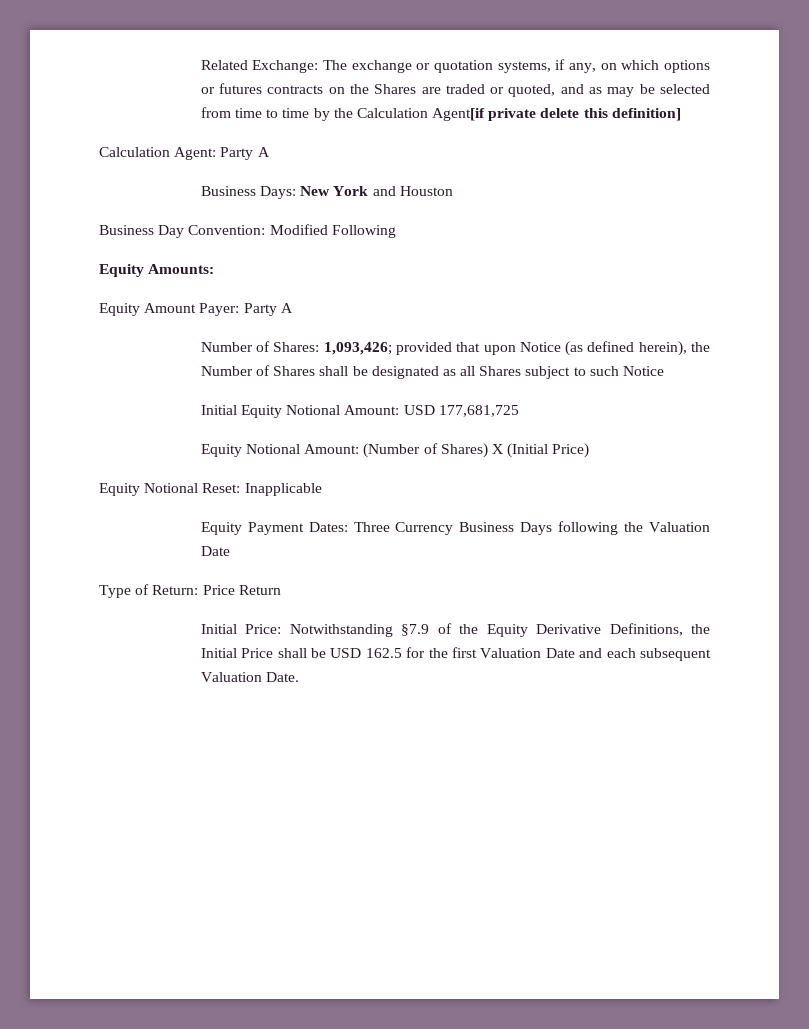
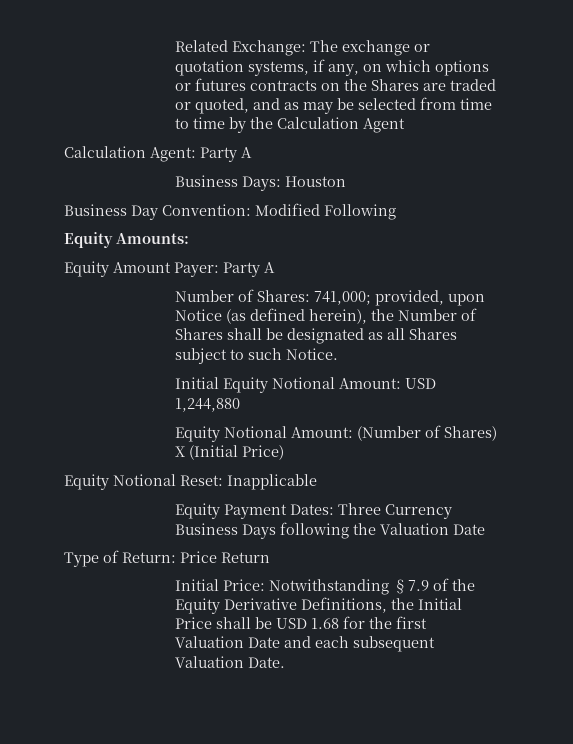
- Related Exchange: The exchange or quotation systems, if any, on which options or futures contracts on the Shares are traded or quoted, and as may be selected from time to time by the Calculation Agent[if private delete this definition]
+ Related Exchange: The exchange or quotation systems, if any, on which options or futures contracts on the Shares are traded or quoted, and as may be selected from time to time by the Calculation Agent
- Business Days: New York and Houston
+ Business Days: Houston
- Number of Shares: 1,093,426; provided that upon Notice (as defined herein), the Number of Shares shall be designated as all Shares subject to such Notice
+ Number of Shares: 741,000; provided, upon Notice (as defined herein), the Number of Shares shall be designated as all Shares subject to such Notice.
- Initial Equity Notional Amount: USD 177,681,725
+ Initial Equity Notional Amount: USD 1,244,880
- Initial Price: Notwithstanding §7.9 of the Equity Derivative Definitions, the Initial Price shall be USD 162.5 for the first Valuation Date and each subsequent Valuation Date.
+ Initial Price: Notwithstanding §7.9 of the Equity Derivative Definitions, the Initial Price shall be USD 1.68 for the first Valuation Date and each subsequent Valuation Date.

